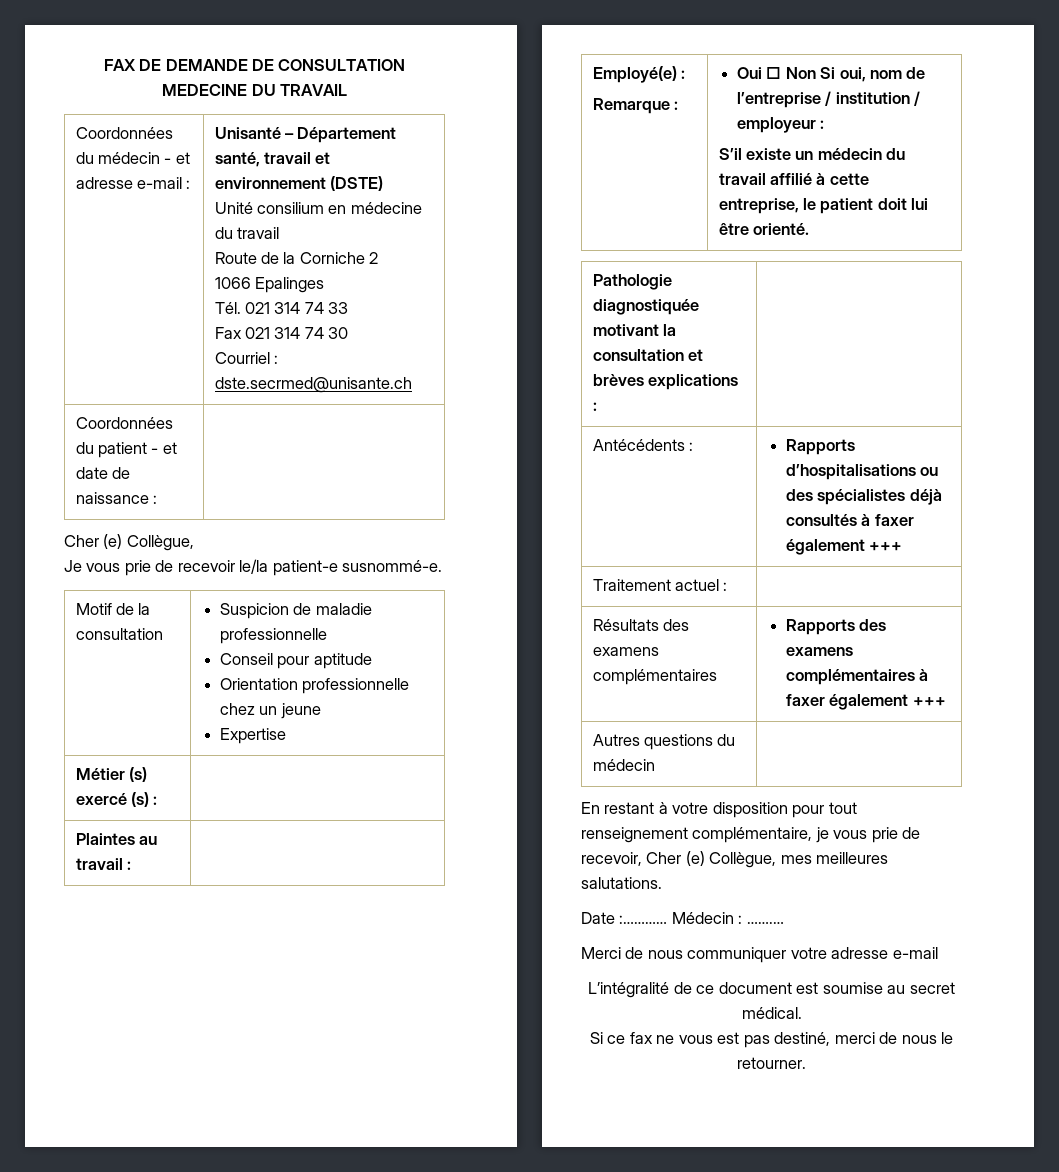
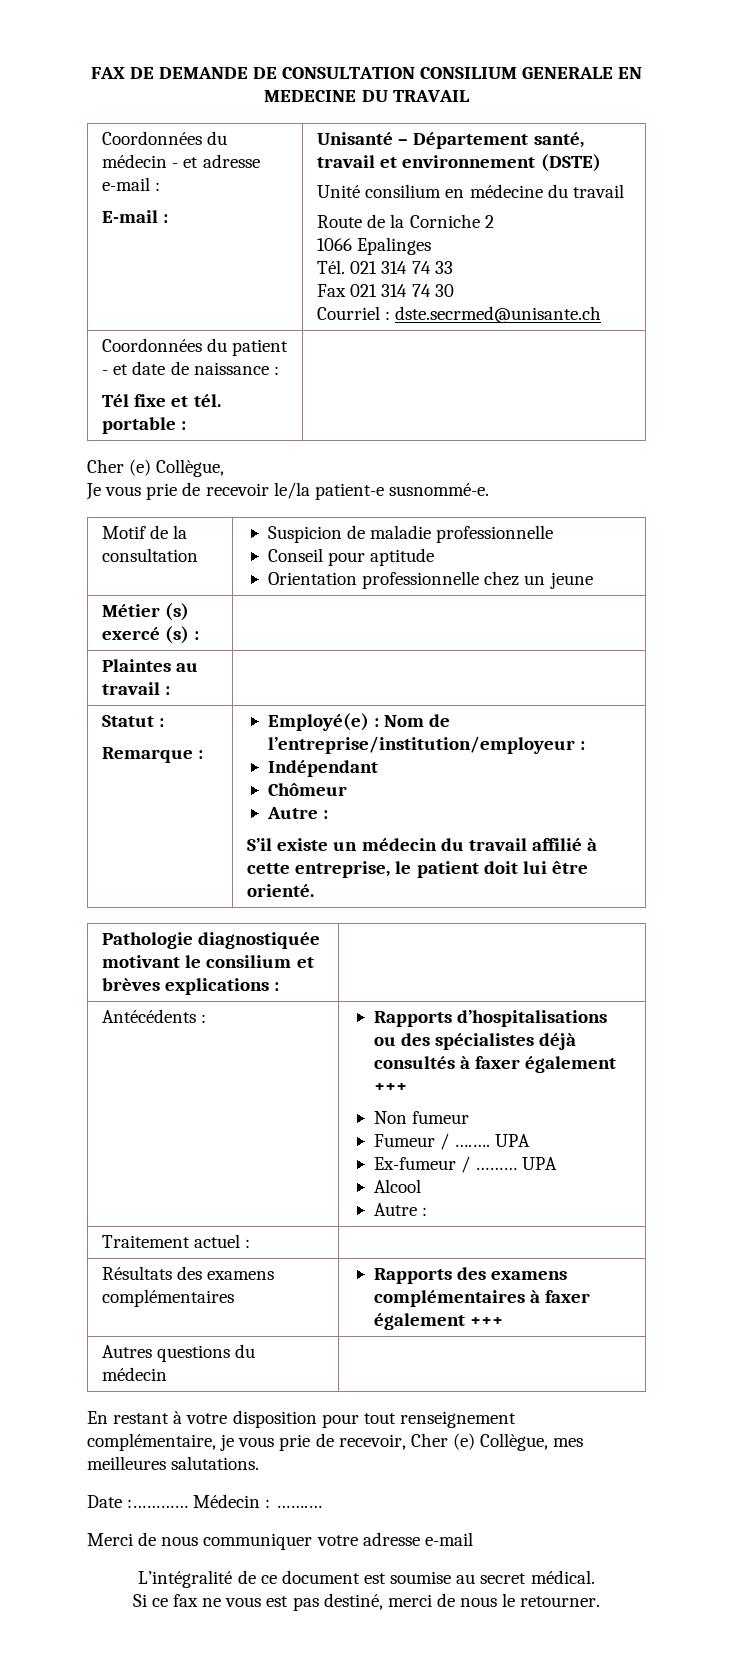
- FAX DE DEMANDE DE CONSULTATION MEDECINE DU TRAVAIL
+ FAX DE DEMANDE DE CONSULTATION CONSILIUM GENERALE EN MEDECINE DU TRAVAIL
+ E-mail :
- Coordonnées du patient - et date de naissance : |
+ Coordonnées du patient - et date de naissance :
+ Tél fixe et tél. portable : |
  Motif de la consultation | Suspicion de maladie professionnelle
  Conseil pour aptitude
  Orientation professionnelle chez un jeune
- Expertise
- Employé(e) :
- Remarque : | Oui □ Non Si oui, nom de l’entreprise / institution / employeur :
+ Statut :
+ Remarque : | Employé(e) : Nom de l’entreprise/institution/employeur :
+ Indépendant
+ Chômeur
+ Autre :
- Pathologie diagnostiquée motivant la consultation et brèves explications : |
+ Pathologie diagnostiquée motivant le consilium et brèves explications : |
  Antécédents : | Rapports d’hospitalisations ou des spécialistes déjà consultés à faxer également +++
+ Non fumeur
+ Fumeur / ….…. UPA
+ Ex-fumeur / ……… UPA
+ Alcool
+ Autre :

